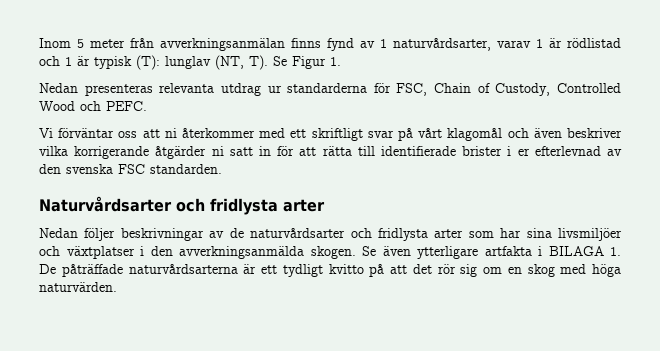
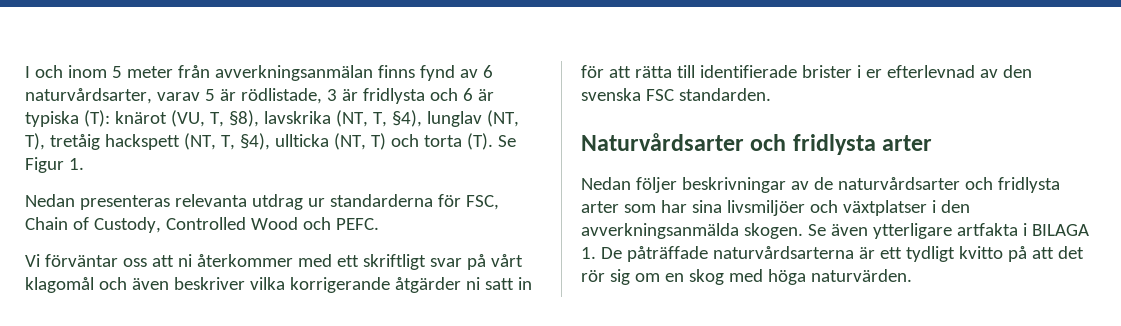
- Inom 5 meter från avverkningsanmälan finns fynd av 1 naturvårdsarter, varav 1 är rödlistad och 1 är typisk (T): lunglav (NT, T). Se Figur 1.
+ I och inom 5 meter från avverkningsanmälan finns fynd av 6 naturvårdsarter, varav 5 är rödlistade, 3 är fridlysta och 6 är typiska (T): knärot (VU, T, §8), lavskrika (NT, T, §4), lunglav (NT, T), tretåig hackspett (NT, T, §4), ullticka (NT, T) och torta (T). Se Figur 1.

